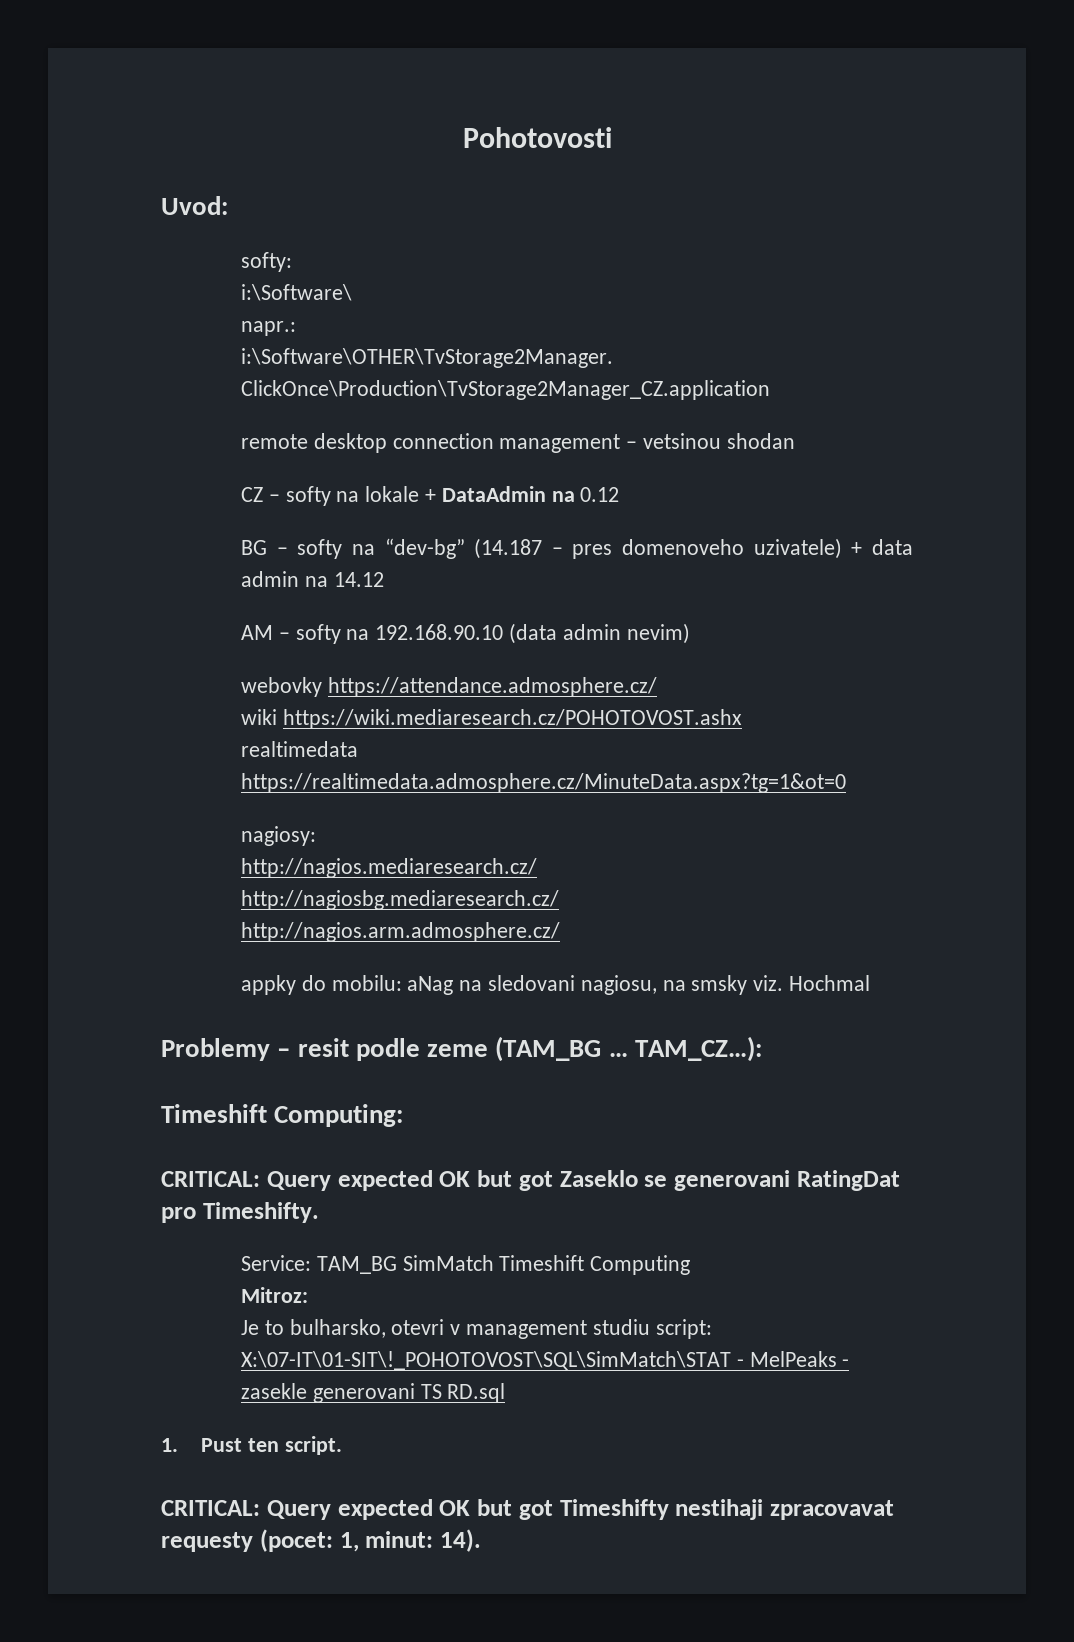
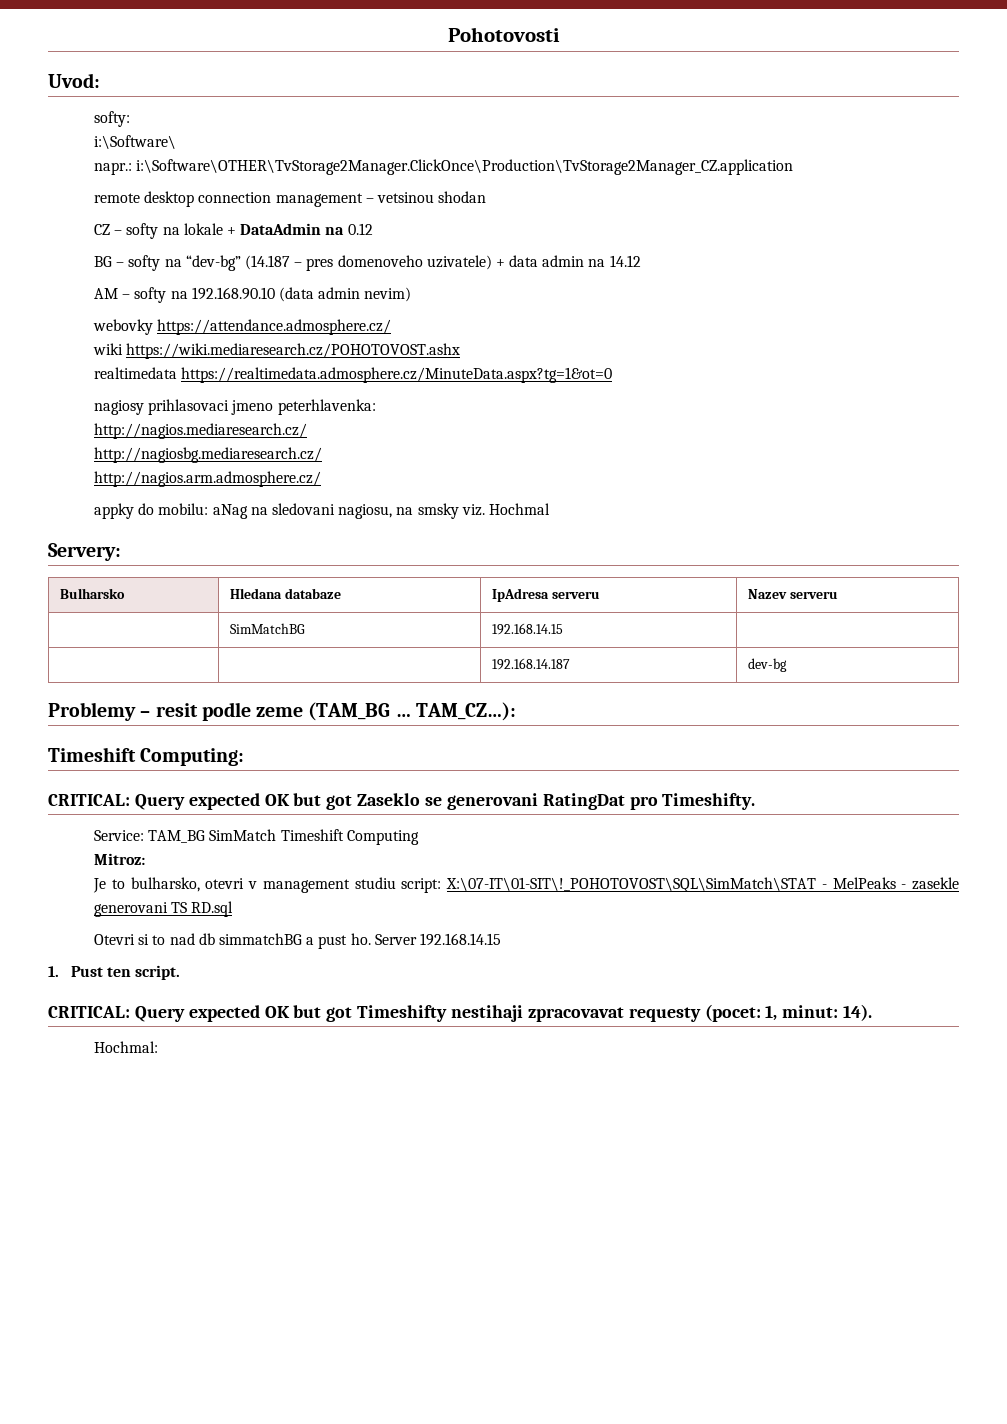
- nagiosy:
+ nagiosy prihlasovaci jmeno peterhlavenka:
+ Servery:
+ Bulharsko | Hledana databaze | IpAdresa serveru | Nazev serveru
+ | SimMatchBG | 192.168.14.15 |
+ | | 192.168.14.187 | dev-bg
+ Otevri si to nad db simmatchBG a pust ho. Server 192.168.14.15
+ Hochmal:

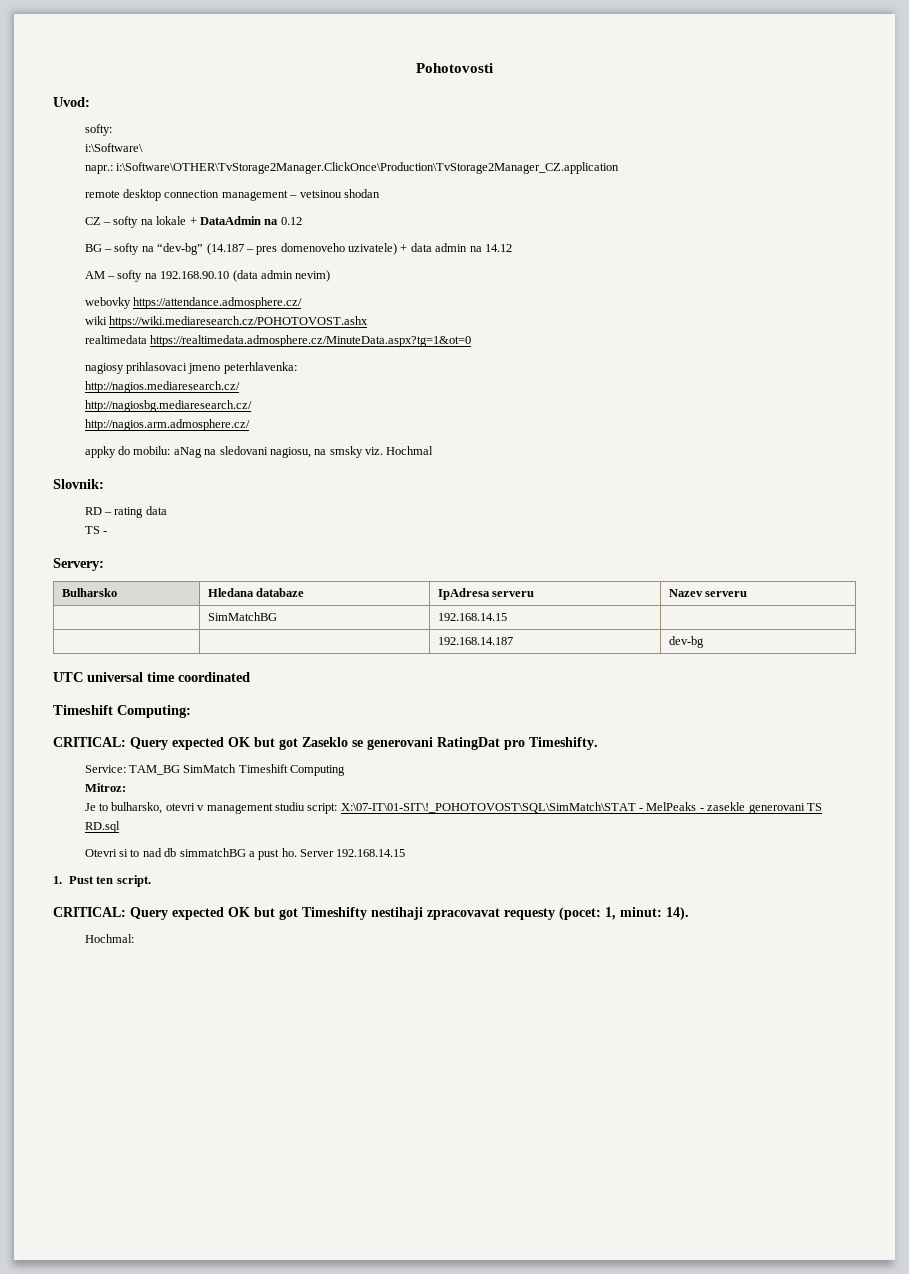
+ Slovnik:
+ RD – rating data
+ TS -
- Problemy – resit podle zeme (TAM_BG … TAM_CZ…):
+ UTC universal time coordinated

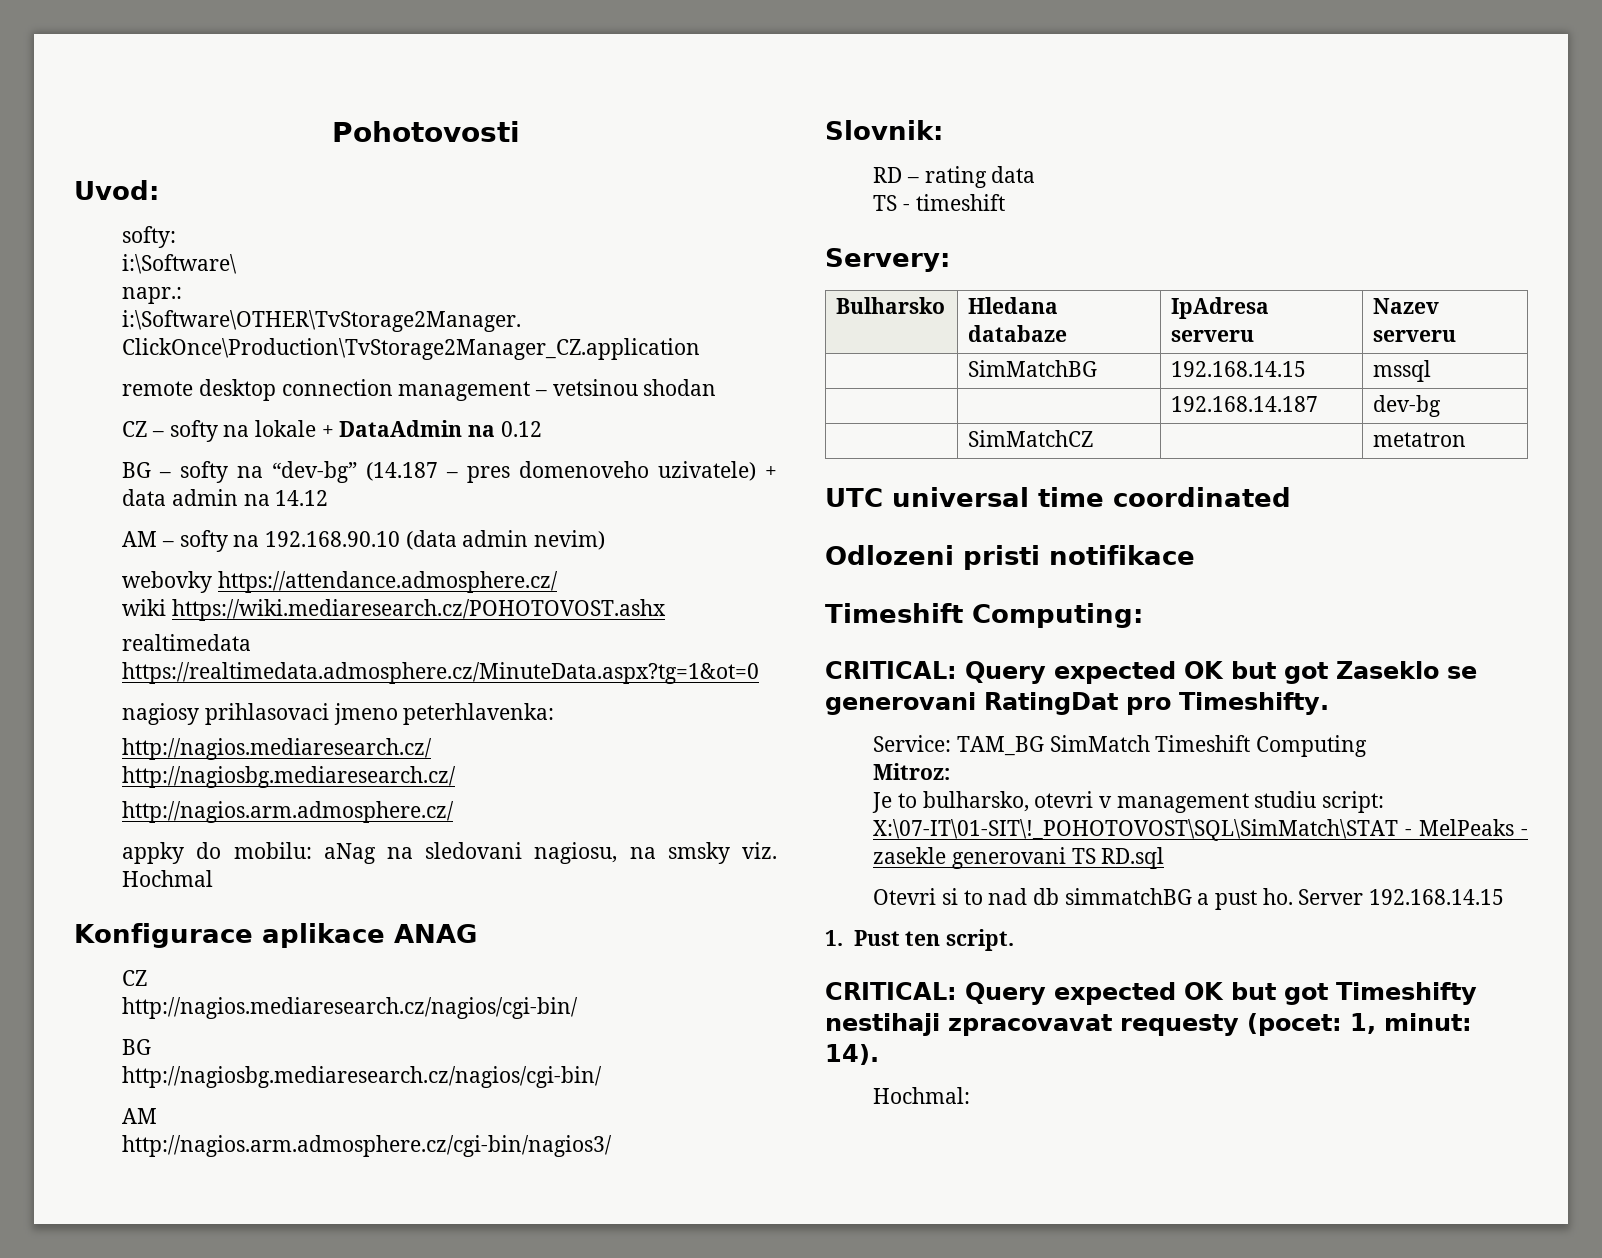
+ Konfigurace aplikace ANAG
+ CZ
+ http://nagios.mediaresearch.cz/nagios/cgi-bin/
+ BG
+ http://nagiosbg.mediaresearch.cz/nagios/cgi-bin/
+ AM
+ http://nagios.arm.admosphere.cz/cgi-bin/nagios3/
- TS -
+ TS - timeshift
- | SimMatchBG | 192.168.14.15 |
+ | SimMatchBG | 192.168.14.15 | mssql
+ | SimMatchCZ | | metatron
+ Odlozeni pristi notifikace

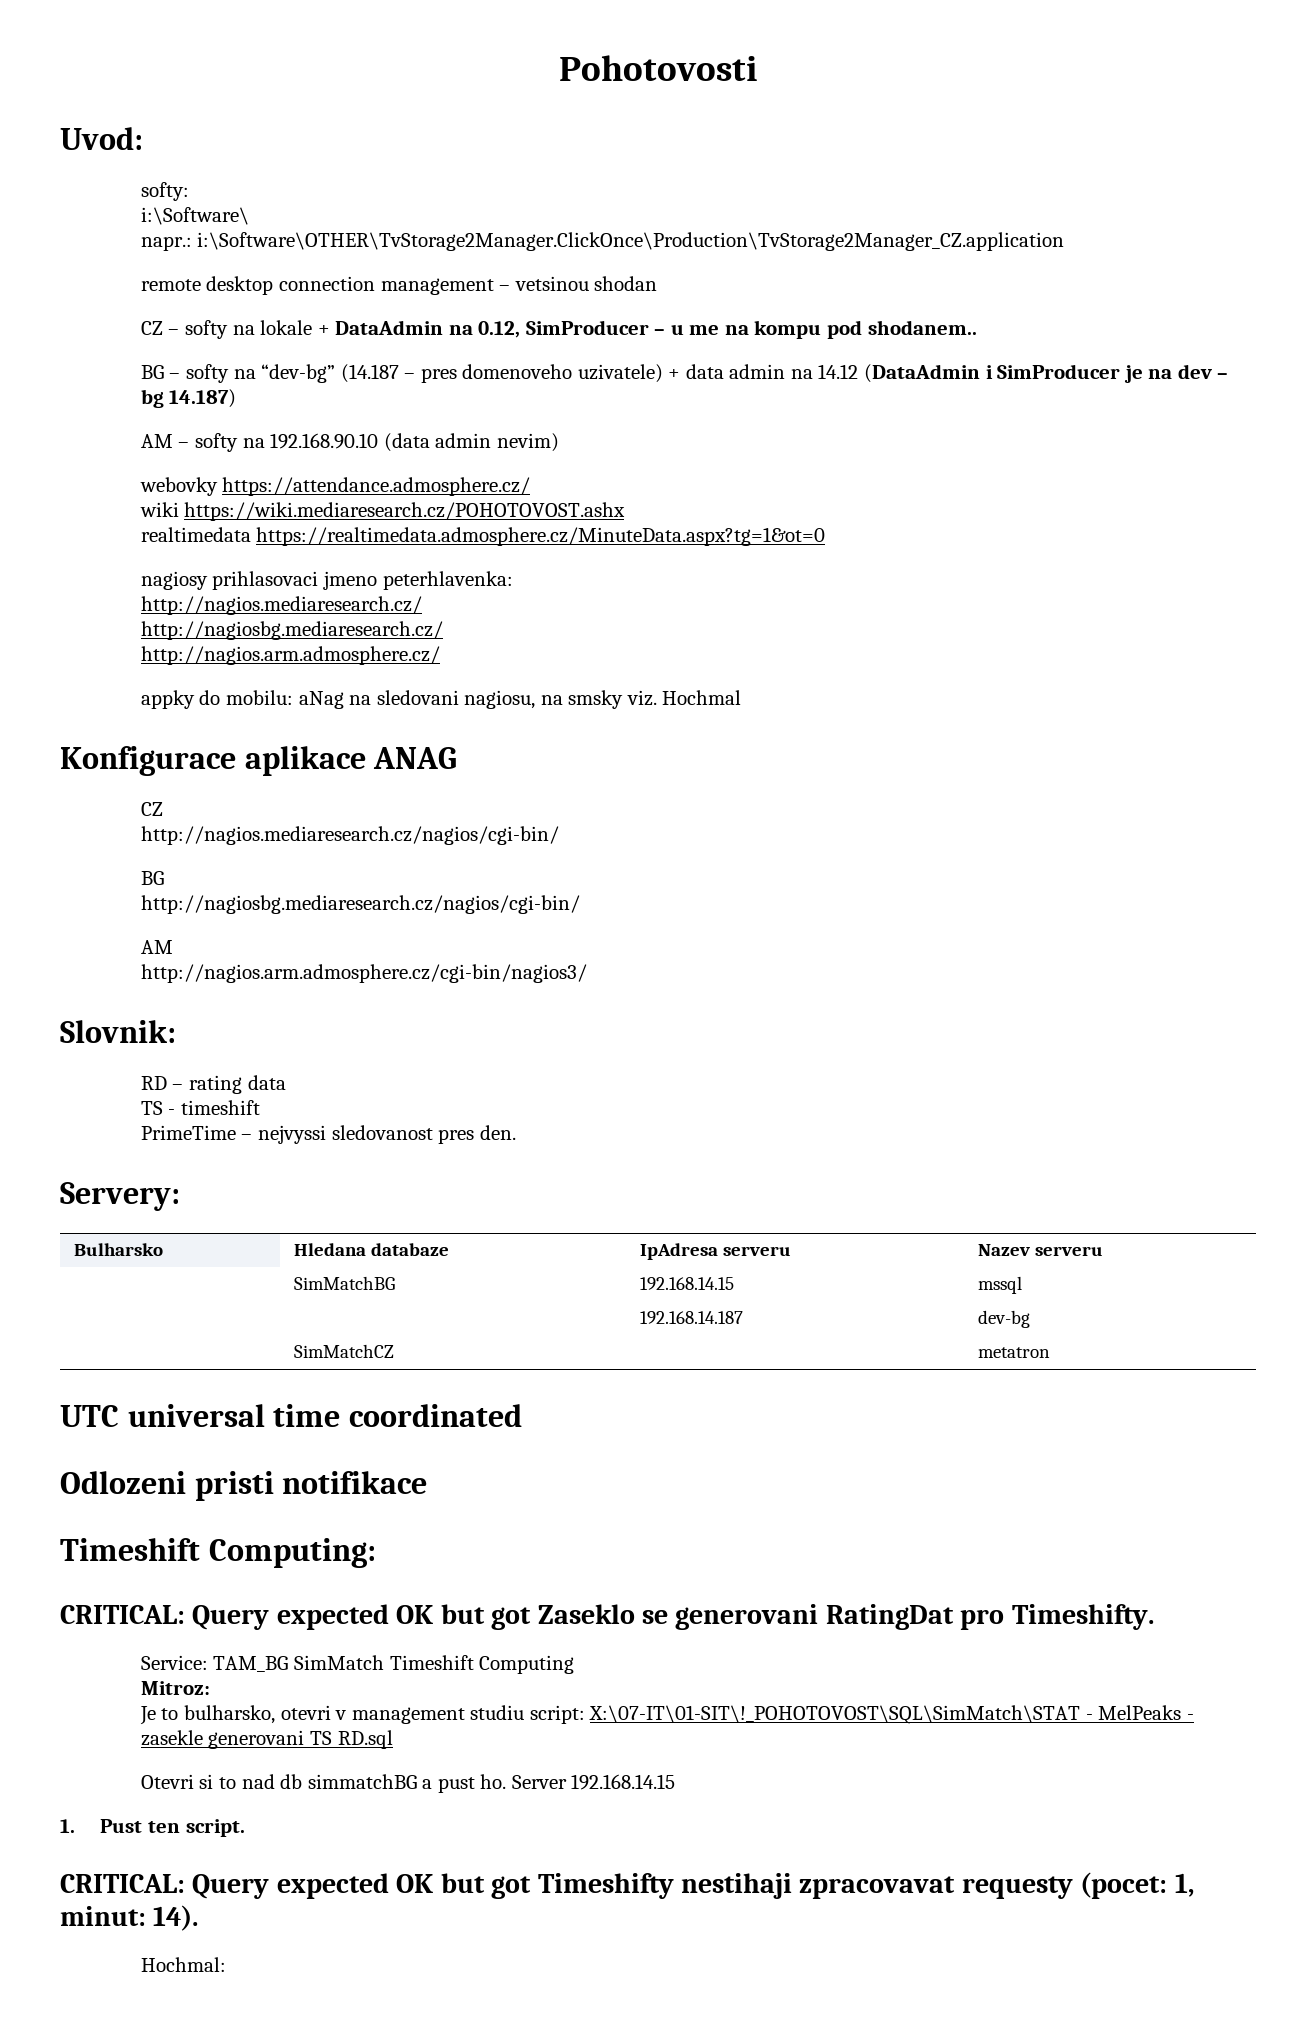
- CZ – softy na lokale + DataAdmin na 0.12
+ CZ – softy na lokale + DataAdmin na 0.12, SimProducer – u me na kompu pod shodanem..
- BG – softy na “dev-bg” (14.187 – pres domenoveho uzivatele) + data admin na 14.12
+ BG – softy na “dev-bg” (14.187 – pres domenoveho uzivatele) + data admin na 14.12 (DataAdmin i SimProducer je na dev – bg 14.187)
+ PrimeTime – nejvyssi sledovanost pres den.

